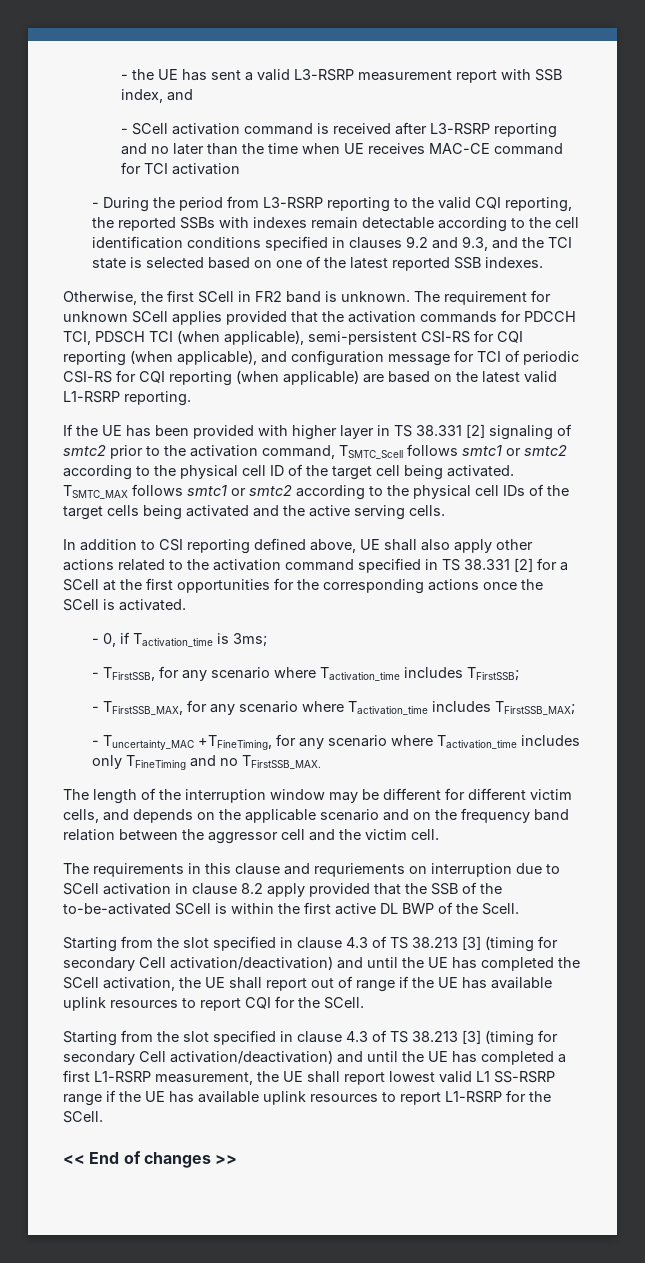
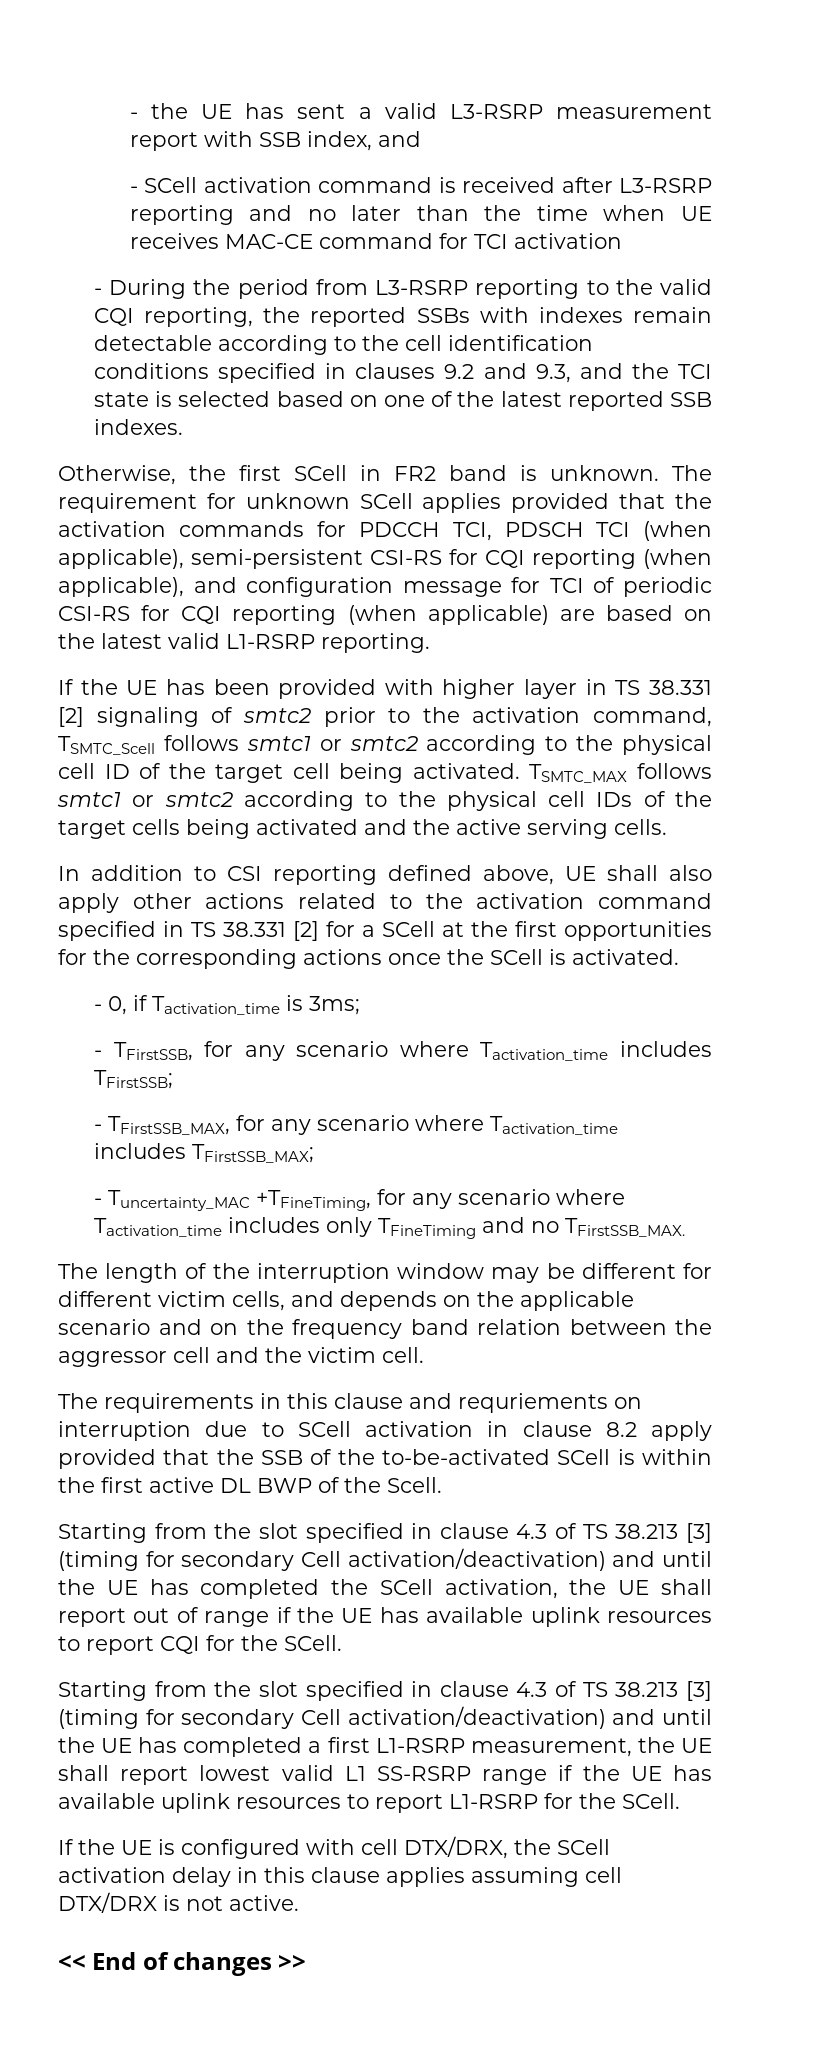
+ If the UE is configured with cell DTX/DRX, the SCell activation delay in this clause applies assuming cell DTX/DRX is not active.

